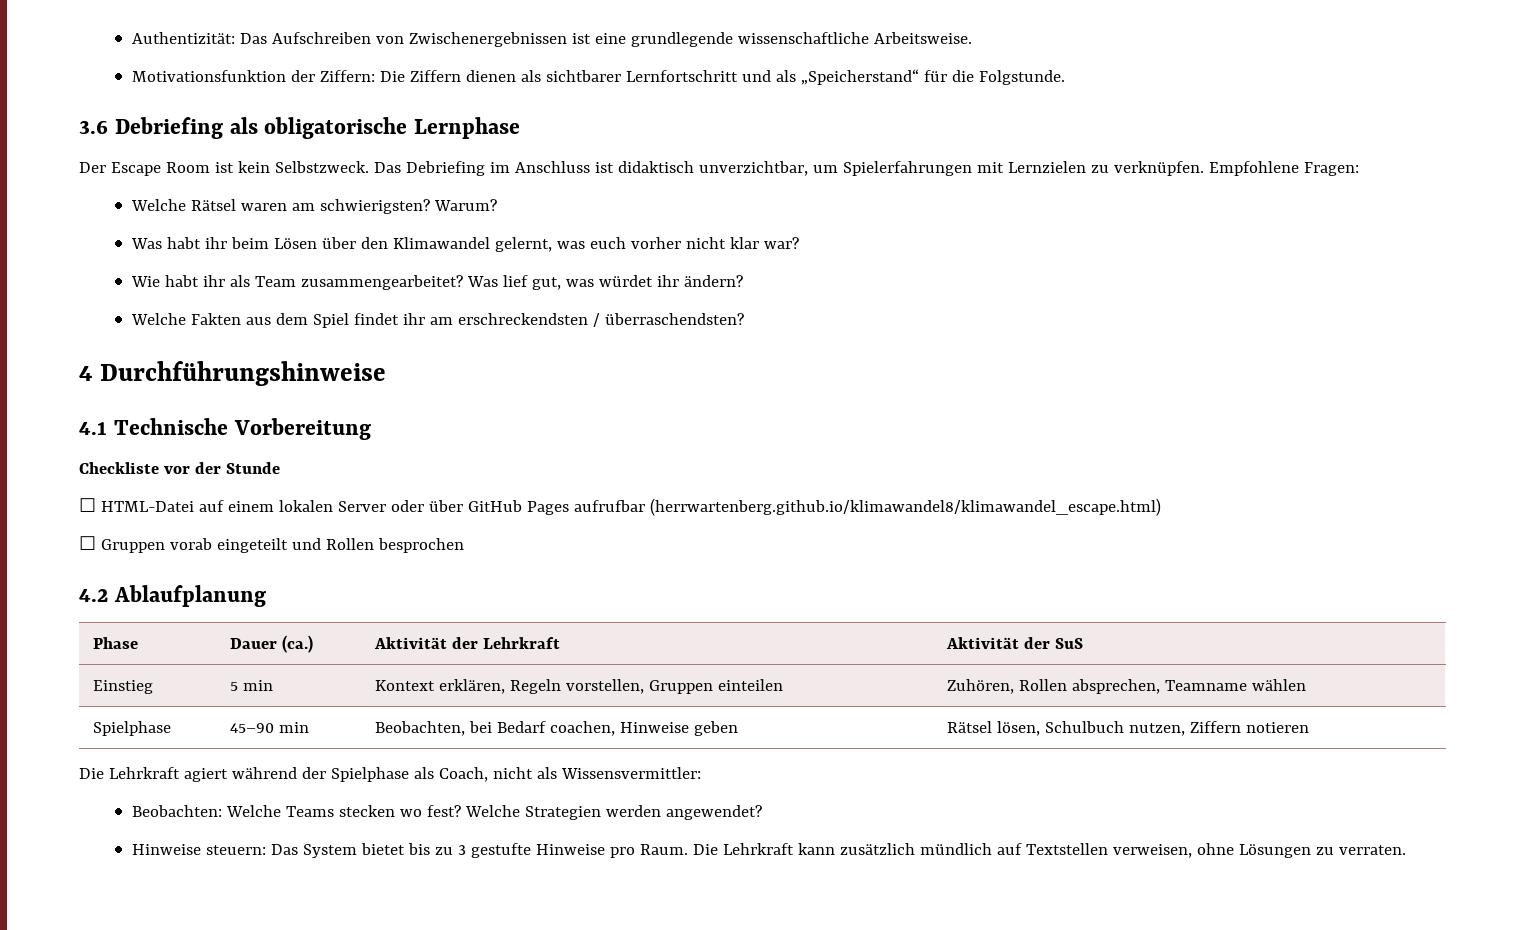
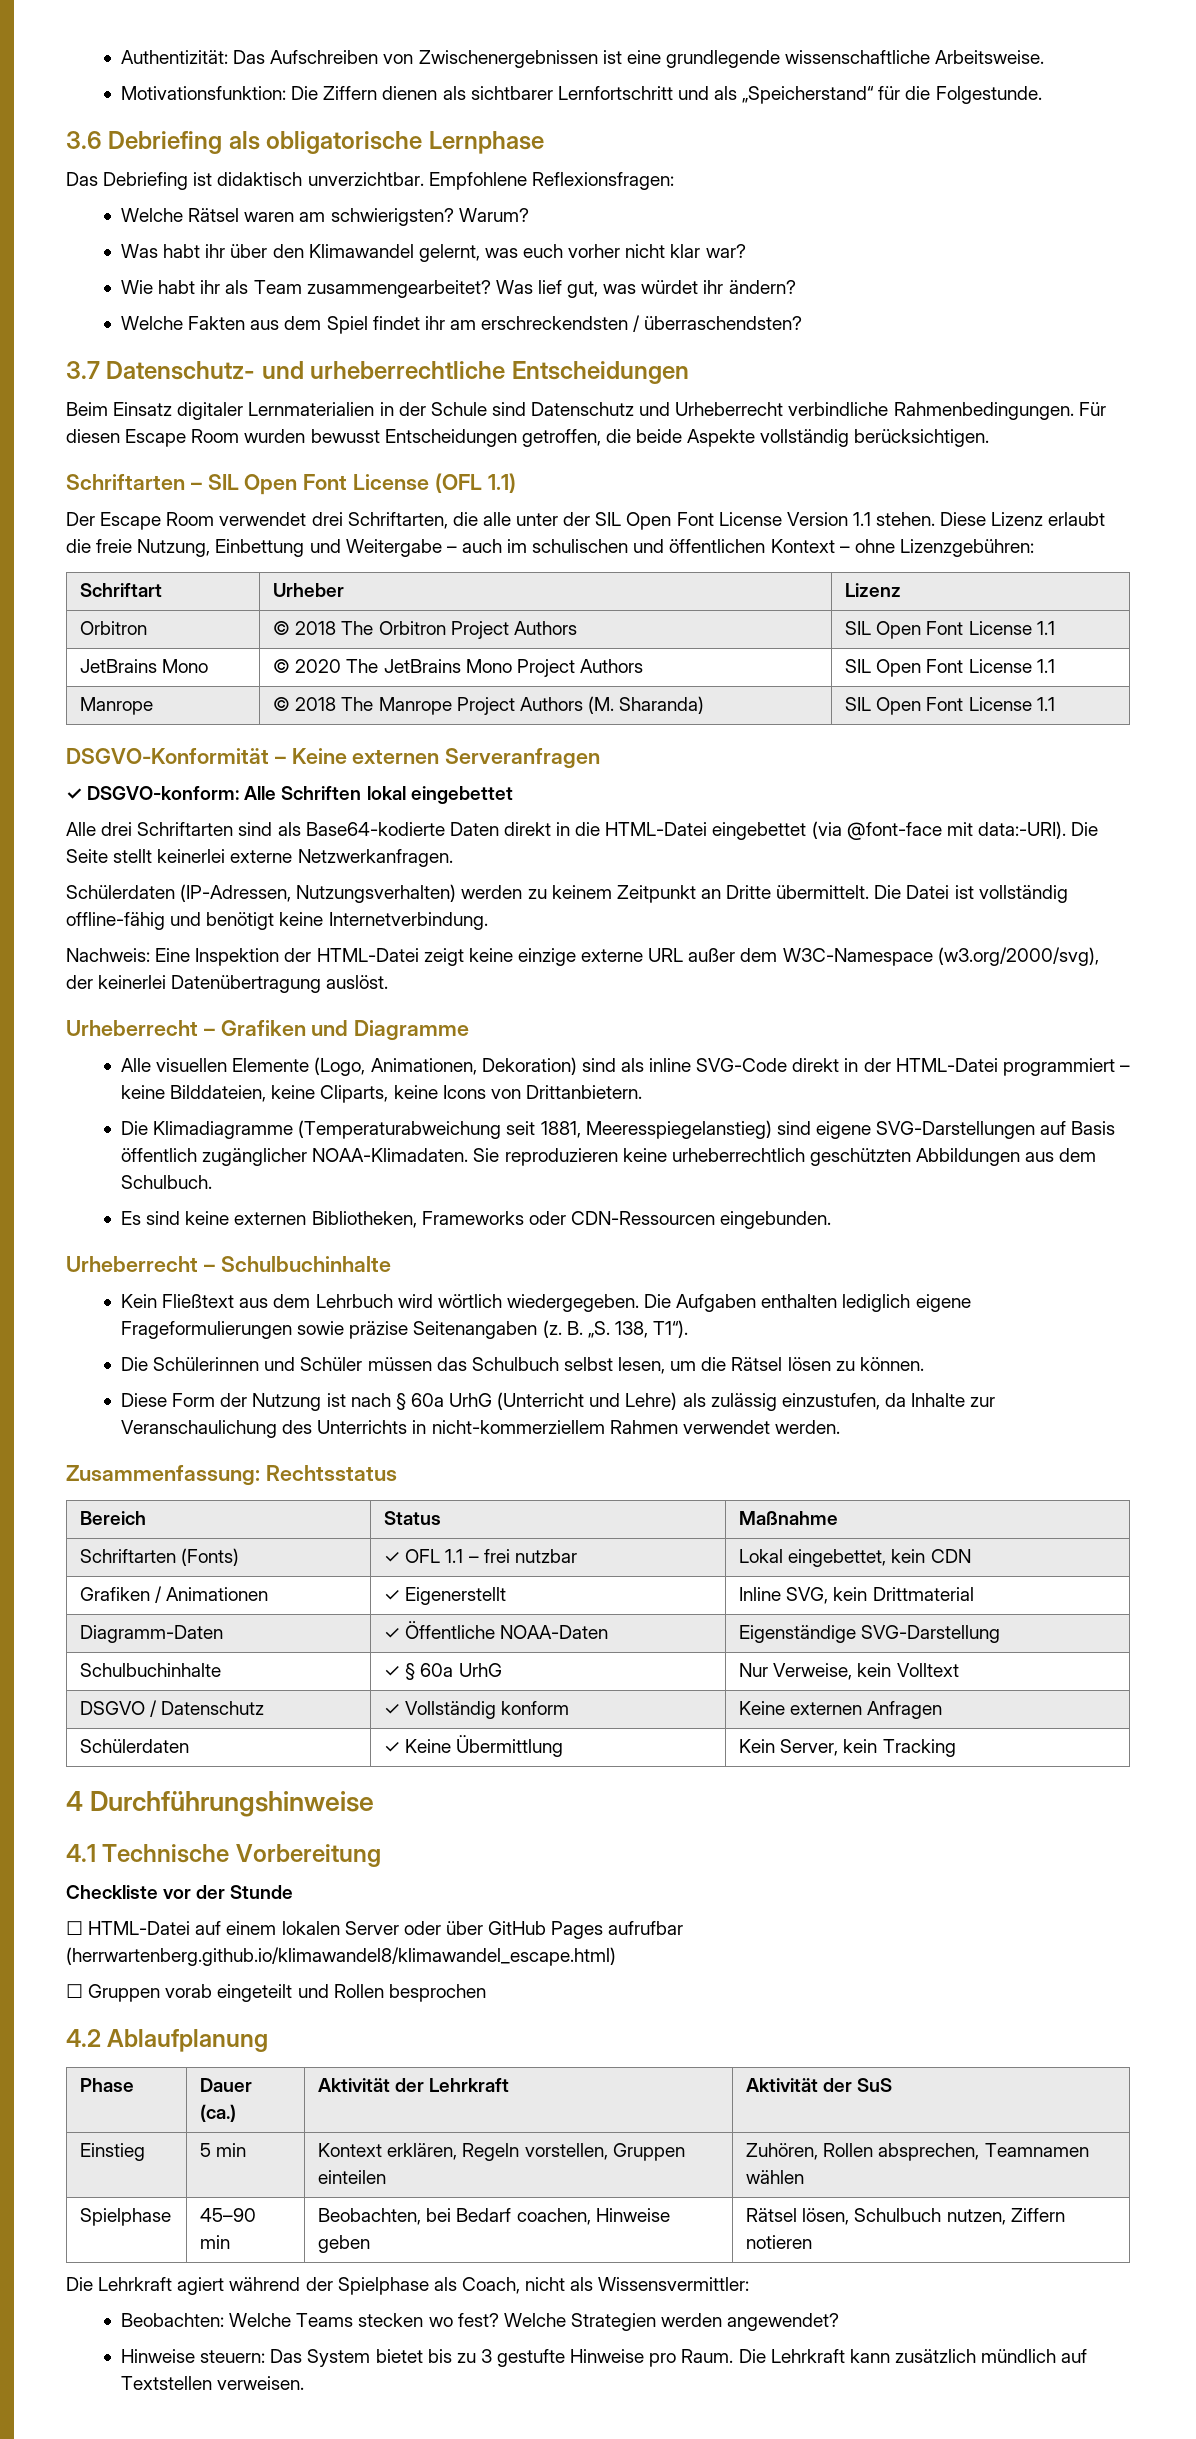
- Motivationsfunktion der Ziffern: Die Ziffern dienen als sichtbarer Lernfortschritt und als „Speicherstand“ für die Folgstunde.
+ Motivationsfunktion: Die Ziffern dienen als sichtbarer Lernfortschritt und als „Speicherstand“ für die Folgestunde.
- Der Escape Room ist kein Selbstzweck. Das Debriefing im Anschluss ist didaktisch unverzichtbar, um Spielerfahrungen mit Lernzielen zu verknüpfen. Empfohlene Fragen:
+ Das Debriefing ist didaktisch unverzichtbar. Empfohlene Reflexionsfragen:
- Was habt ihr beim Lösen über den Klimawandel gelernt, was euch vorher nicht klar war?
+ Was habt ihr über den Klimawandel gelernt, was euch vorher nicht klar war?
+ 3.7 Datenschutz- und urheberrechtliche Entscheidungen
+ Beim Einsatz digitaler Lernmaterialien in der Schule sind Datenschutz und Urheberrecht verbindliche Rahmenbedingungen. Für diesen Escape Room wurden bewusst Entscheidungen getroffen, die beide Aspekte vollständig berücksichtigen.
+ Schriftarten – SIL Open Font License (OFL 1.1)
+ Der Escape Room verwendet drei Schriftarten, die alle unter der SIL Open Font License Version 1.1 stehen. Diese Lizenz erlaubt die freie Nutzung, Einbettung und Weitergabe – auch im schulischen und öffentlichen Kontext – ohne Lizenzgebühren:
+ Schriftart | Urheber | Lizenz
+ Orbitron | © 2018 The Orbitron Project Authors | SIL Open Font License 1.1
+ JetBrains Mono | © 2020 The JetBrains Mono Project Authors | SIL Open Font License 1.1
+ Manrope | © 2018 The Manrope Project Authors (M. Sharanda) | SIL Open Font License 1.1
+ DSGVO-Konformität – Keine externen Serveranfragen
+ ✓ DSGVO-konform: Alle Schriften lokal eingebettet
+ Alle drei Schriftarten sind als Base64-kodierte Daten direkt in die HTML-Datei eingebettet (via @font-face mit data:-URI). Die Seite stellt keinerlei externe Netzwerkanfragen.
+ Schülerdaten (IP-Adressen, Nutzungsverhalten) werden zu keinem Zeitpunkt an Dritte übermittelt. Die Datei ist vollständig offline-fähig und benötigt keine Internetverbindung.
+ Nachweis: Eine Inspektion der HTML-Datei zeigt keine einzige externe URL außer dem W3C-Namespace (w3.org/2000/svg), der keinerlei Datenübertragung auslöst.
+ Urheberrecht – Grafiken und Diagramme
+ Alle visuellen Elemente (Logo, Animationen, Dekoration) sind als inline SVG-Code direkt in der HTML-Datei programmiert – keine Bilddateien, keine Cliparts, keine Icons von Drittanbietern.
+ Die Klimadiagramme (Temperaturabweichung seit 1881, Meeresspiegelanstieg) sind eigene SVG-Darstellungen auf Basis öffentlich zugänglicher NOAA-Klimadaten. Sie reproduzieren keine urheberrechtlich geschützten Abbildungen aus dem Schulbuch.
+ Es sind keine externen Bibliotheken, Frameworks oder CDN-Ressourcen eingebunden.
+ Urheberrecht – Schulbuchinhalte
+ Kein Fließtext aus dem Lehrbuch wird wörtlich wiedergegeben. Die Aufgaben enthalten lediglich eigene Frageformulierungen sowie präzise Seitenangaben (z. B. „S. 138, T1“).
+ Die Schülerinnen und Schüler müssen das Schulbuch selbst lesen, um die Rätsel lösen zu können.
+ Diese Form der Nutzung ist nach § 60a UrhG (Unterricht und Lehre) als zulässig einzustufen, da Inhalte zur Veranschaulichung des Unterrichts in nicht-kommerziellem Rahmen verwendet werden.
+ Zusammenfassung: Rechtsstatus
+ Bereich | Status | Maßnahme
+ Schriftarten (Fonts) | ✓ OFL 1.1 – frei nutzbar | Lokal eingebettet, kein CDN
+ Grafiken / Animationen | ✓ Eigenerstellt | Inline SVG, kein Drittmaterial
+ Diagramm-Daten | ✓ Öffentliche NOAA-Daten | Eigenständige SVG-Darstellung
+ Schulbuchinhalte | ✓ § 60a UrhG | Nur Verweise, kein Volltext
+ DSGVO / Datenschutz | ✓ Vollständig konform | Keine externen Anfragen
+ Schülerdaten | ✓ Keine Übermittlung | Kein Server, kein Tracking
- Einstieg | 5 min | Kontext erklären, Regeln vorstellen, Gruppen einteilen | Zuhören, Rollen absprechen, Teamname wählen
+ Einstieg | 5 min | Kontext erklären, Regeln vorstellen, Gruppen einteilen | Zuhören, Rollen absprechen, Teamnamen wählen
- Die Lehrkraft kann zusätzlich mündlich auf Textstellen verweisen, ohne Lösungen zu verraten.
+ Die Lehrkraft kann zusätzlich mündlich auf Textstellen verweisen.

